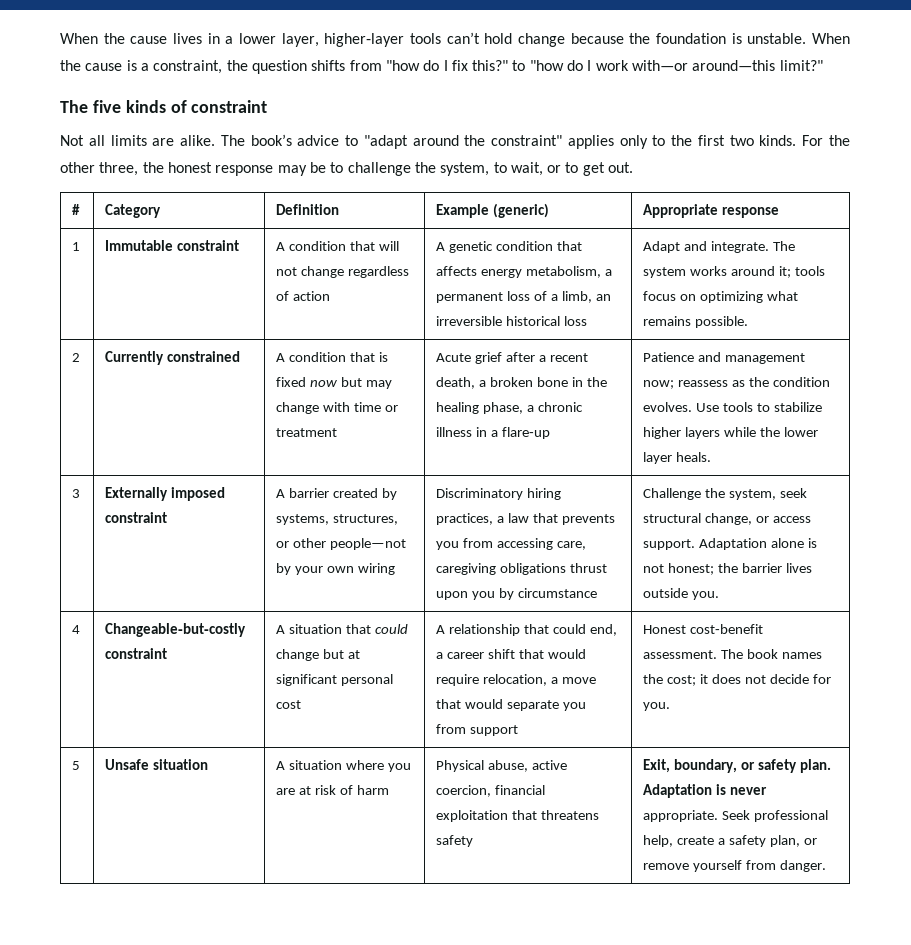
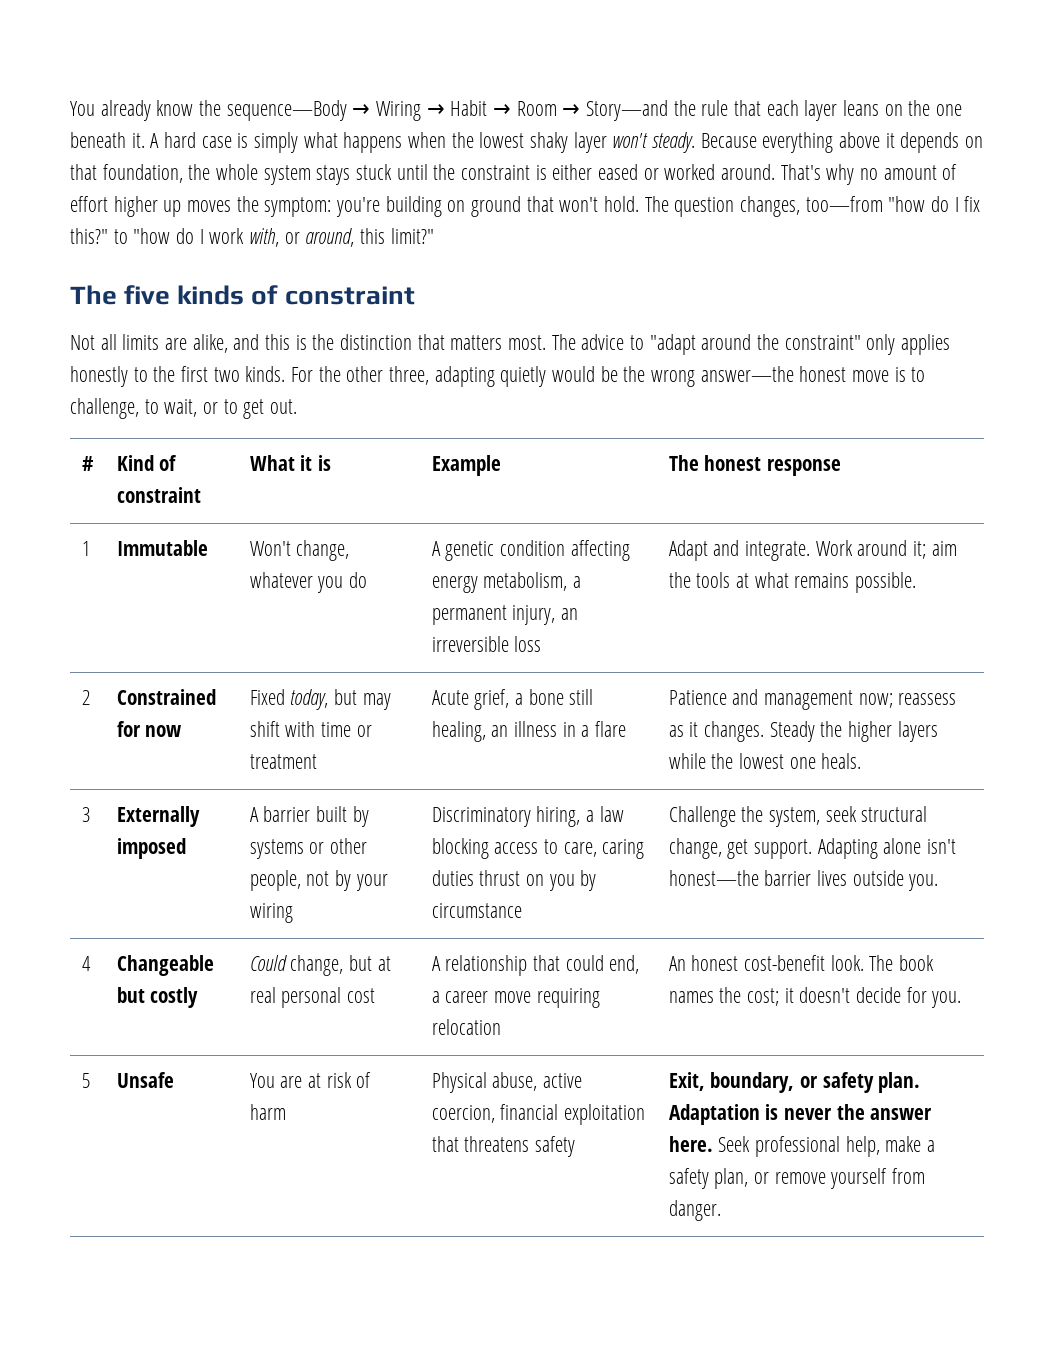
- When the cause lives in a lower layer, higher‑layer tools can’t hold change because the foundation is unstable. When the cause is a constraint, the question shifts from "how do I fix this?" to "how do I work with—or around—this limit?"
+ You already know the sequence—Body → Wiring → Habit → Room → Story—and the rule that each layer leans on the one beneath it. A hard case is simply what happens when the lowest shaky layer won't steady. Because everything above it depends on that foundation, the whole system stays stuck until the constraint is either eased or worked around. That's why no amount of effort higher up moves the symptom: you're building on ground that won't hold. The question changes, too—from "how do I fix this?" to "how do I work with, or around, this limit?"
- Not all limits are alike. The book’s advice to "adapt around the constraint" applies only to the first two kinds.
+ Not all limits are alike, and this is the distinction that matters most. The advice to "adapt around the constraint" only applies honestly to the first two kinds.
- For the other three, the honest response may be to challenge the system, to wait, or to get out.
+ For the other three, adapting quietly would be the wrong answer—the honest move is to challenge, to wait, or to get out.
- # | Category | Definition | Example (generic) | Appropriate response
+ # | Kind of constraint | What it is | Example | The honest response
- Immutable constraint | A condition that will not change regardless of action
+ Immutable | Won't change, whatever you do
- A genetic condition that affects energy metabolism, a permanent loss of a limb, an irreversible historical loss
+ A genetic condition affecting energy metabolism, a permanent injury, an irreversible loss
- The system works around it; tools focus on optimizing what remains possible.
- 2 | Currently constrained | A condition that is fixed now but may change with time or treatment
+ Work around it; aim the tools at what remains possible.
+ 2 | Constrained for now | Fixed today, but may shift with time or treatment
- Acute grief after a recent death, a broken bone in the healing phase, a chronic illness in a flare‑up
+ Acute grief, a bone still healing, an illness in a flare
- Patience and management now; reassess as the condition evolves. Use tools to stabilize higher layers while the lower layer heals.
+ Patience and management now; reassess as it changes. Steady the higher layers while the lowest one heals.
- Externally imposed constraint
+ Externally imposed
- A barrier created by systems, structures, or other people—not by your own wiring
+ A barrier built by systems or other people, not by your wiring
- Discriminatory hiring practices, a law that prevents you from accessing care, caregiving obligations thrust upon you by circumstance
+ Discriminatory hiring, a law blocking access to care, caring duties thrust on you by circumstance
- Challenge the system, seek structural change, or access support. Adaptation alone is not honest; the barrier lives outside you.
+ Challenge the system, seek structural change, get support. Adapting alone isn't honest—the barrier lives outside you.
- Changeable‑but‑costly constraint | A situation that could change but at significant personal cost
+ Changeable but costly | Could change, but at real personal cost
- A relationship that could end, a career shift that would require relocation, a move that would separate you from support | Honest cost‑benefit assessment.
+ A relationship that could end, a career move requiring relocation | An honest cost-benefit look.
- The book names the cost; it does not decide for you.
+ The book names the cost; it doesn't decide for you.
- Unsafe situation | A situation where you are at risk of harm
+ Unsafe | You are at risk of harm
- Adaptation is never appropriate.
+ Adaptation is never the answer here.
- Seek professional help, create a safety plan, or remove yourself from danger.
+ Seek professional help, make a safety plan, or remove yourself from danger.

